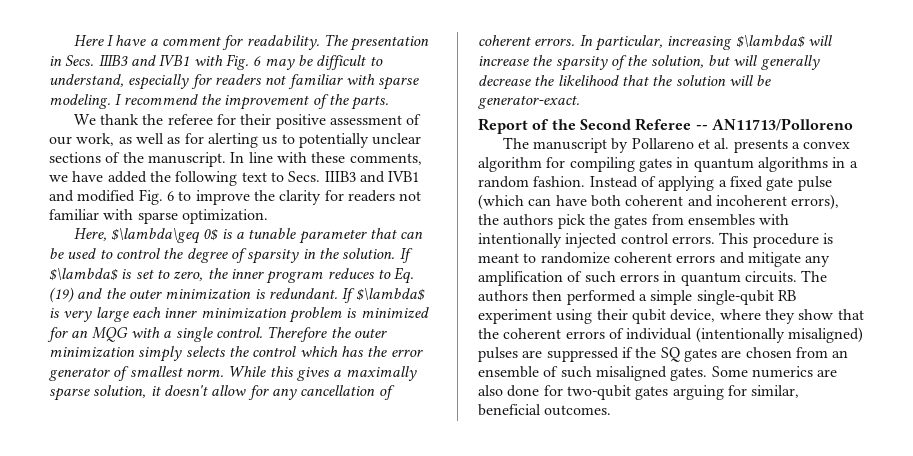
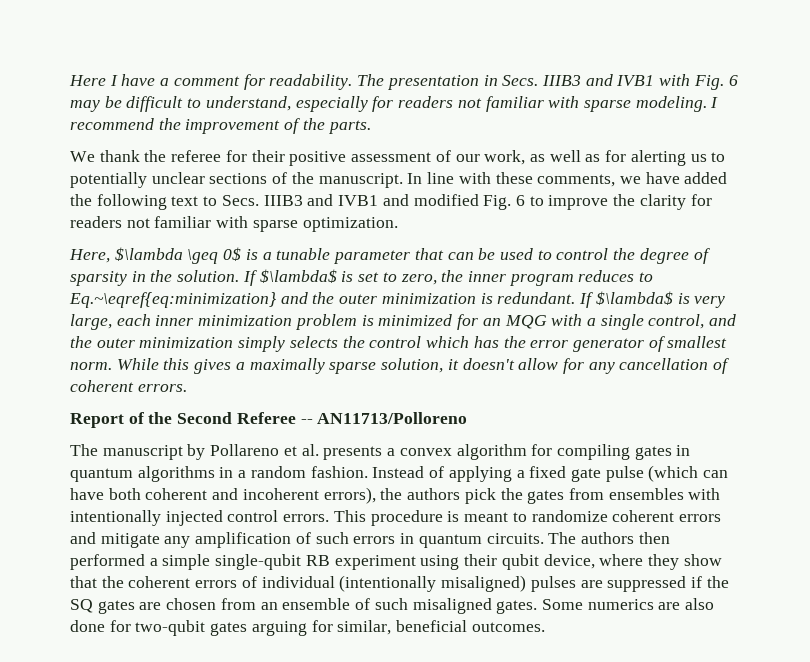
- Here, $\lambda\geq 0$ is a tunable parameter that can be used to control the degree of sparsity in the solution.
+ Here, $\lambda \geq 0$ is a tunable parameter that can be used to control the degree of sparsity in the solution.
- If $\lambda$ is set to zero, the inner program reduces to Eq. (19) and the outer minimization is redundant.
+ If $\lambda$ is set to zero, the inner program reduces to Eq.~\eqref{eq:minimization} and the outer minimization is redundant.
- If $\lambda$ is very large each inner minimization problem is minimized for an MQG with a single control. Therefore the outer minimization simply selects the control which has the error generator of smallest norm.
+ If $\lambda$ is very large, each inner minimization problem is minimized for an MQG with a single control, and the outer minimization simply selects the control which has the error generator of smallest norm.
- In particular, increasing $\lambda$ will increase the sparsity of the solution, but will generally decrease the likelihood that the solution will be generator-exact.

